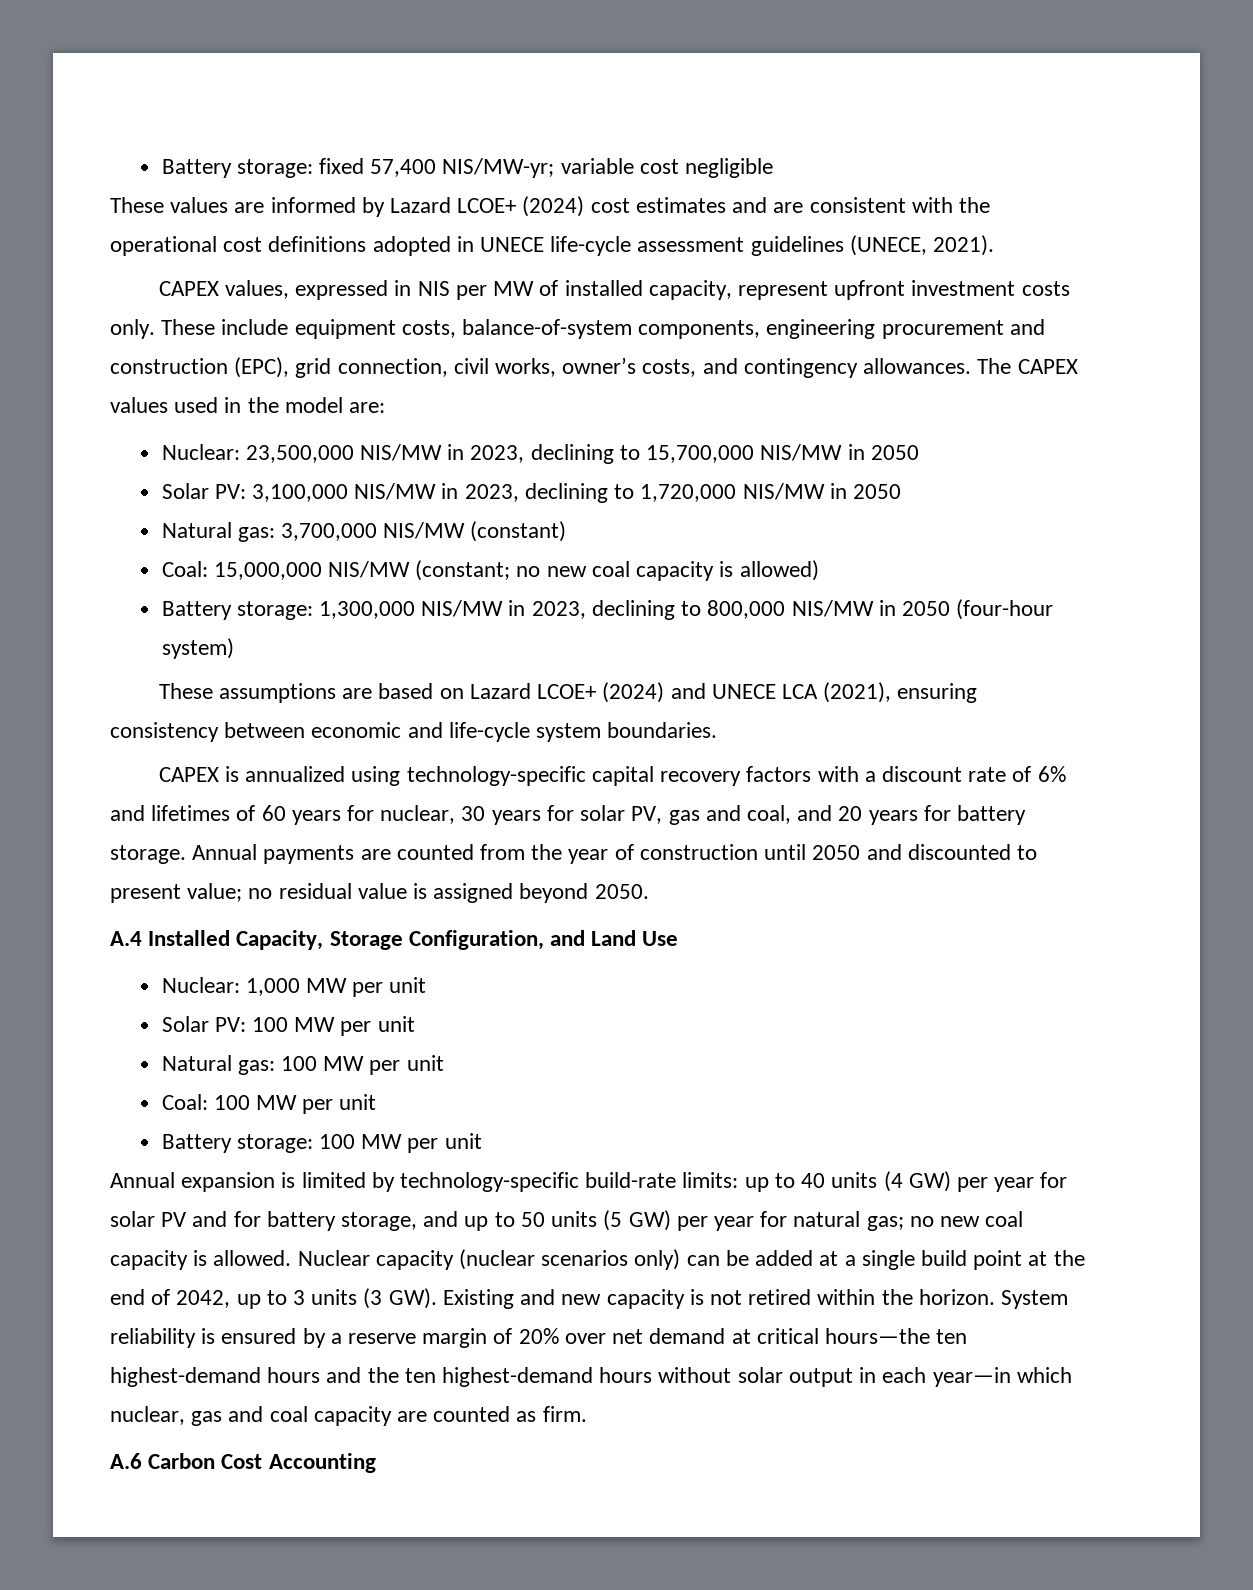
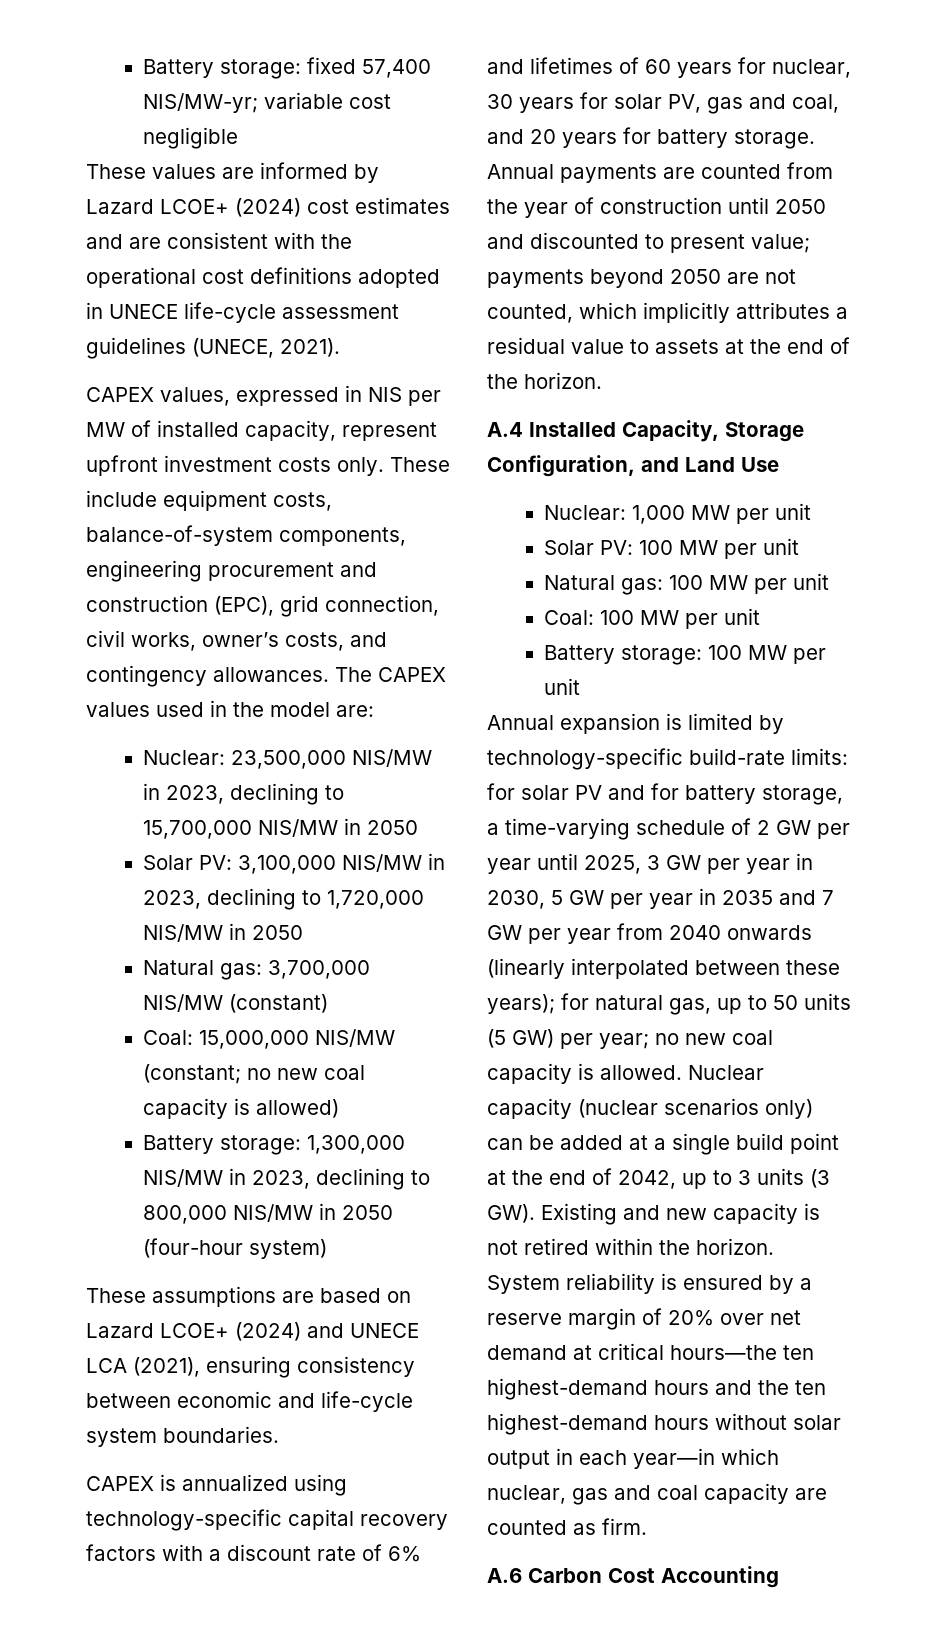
- Annual payments are counted from the year of construction until 2050 and discounted to present value; no residual value is assigned beyond 2050.
+ Annual payments are counted from the year of construction until 2050 and discounted to present value; payments beyond 2050 are not counted, which implicitly attributes a residual value to assets at the end of the horizon.
- Annual expansion is limited by technology-specific build-rate limits: up to 40 units (4 GW) per year for solar PV and for battery storage, and up to 50 units (5 GW) per year for natural gas; no new coal capacity is allowed.
+ Annual expansion is limited by technology-specific build-rate limits: for solar PV and for battery storage, a time-varying schedule of 2 GW per year until 2025, 3 GW per year in 2030, 5 GW per year in 2035 and 7 GW per year from 2040 onwards (linearly interpolated between these years); for natural gas, up to 50 units (5 GW) per year; no new coal capacity is allowed.

